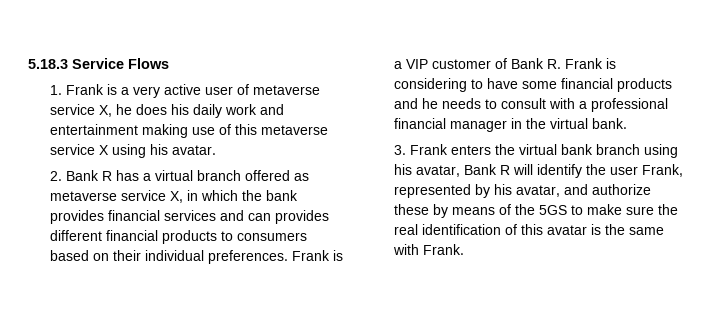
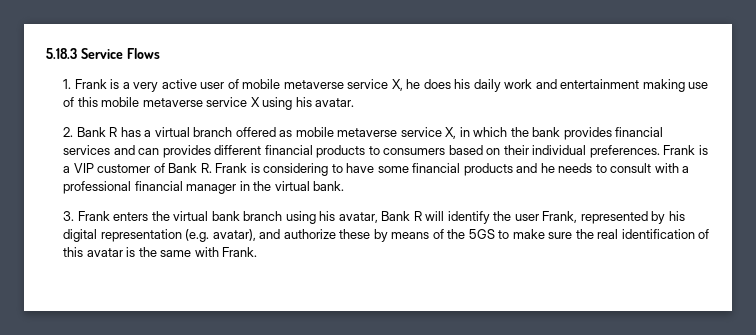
- 1. Frank is a very active user of metaverse service X, he does his daily work and entertainment making use of this metaverse service X using his avatar.
+ 1. Frank is a very active user of mobile metaverse service X, he does his daily work and entertainment making use of this mobile metaverse service X using his avatar.
- 2. Bank R has a virtual branch offered as metaverse service X, in which the bank provides financial services and can provides different financial products to consumers based on their individual preferences.
+ 2. Bank R has a virtual branch offered as mobile metaverse service X, in which the bank provides financial services and can provides different financial products to consumers based on their individual preferences.
- 3. Frank enters the virtual bank branch using his avatar, Bank R will identify the user Frank, represented by his avatar, and authorize these by means of the 5GS to make sure the real identification of this avatar is the same with Frank.
+ 3. Frank enters the virtual bank branch using his avatar, Bank R will identify the user Frank, represented by his digital representation (e.g. avatar), and authorize these by means of the 5GS to make sure the real identification of this avatar is the same with Frank.

